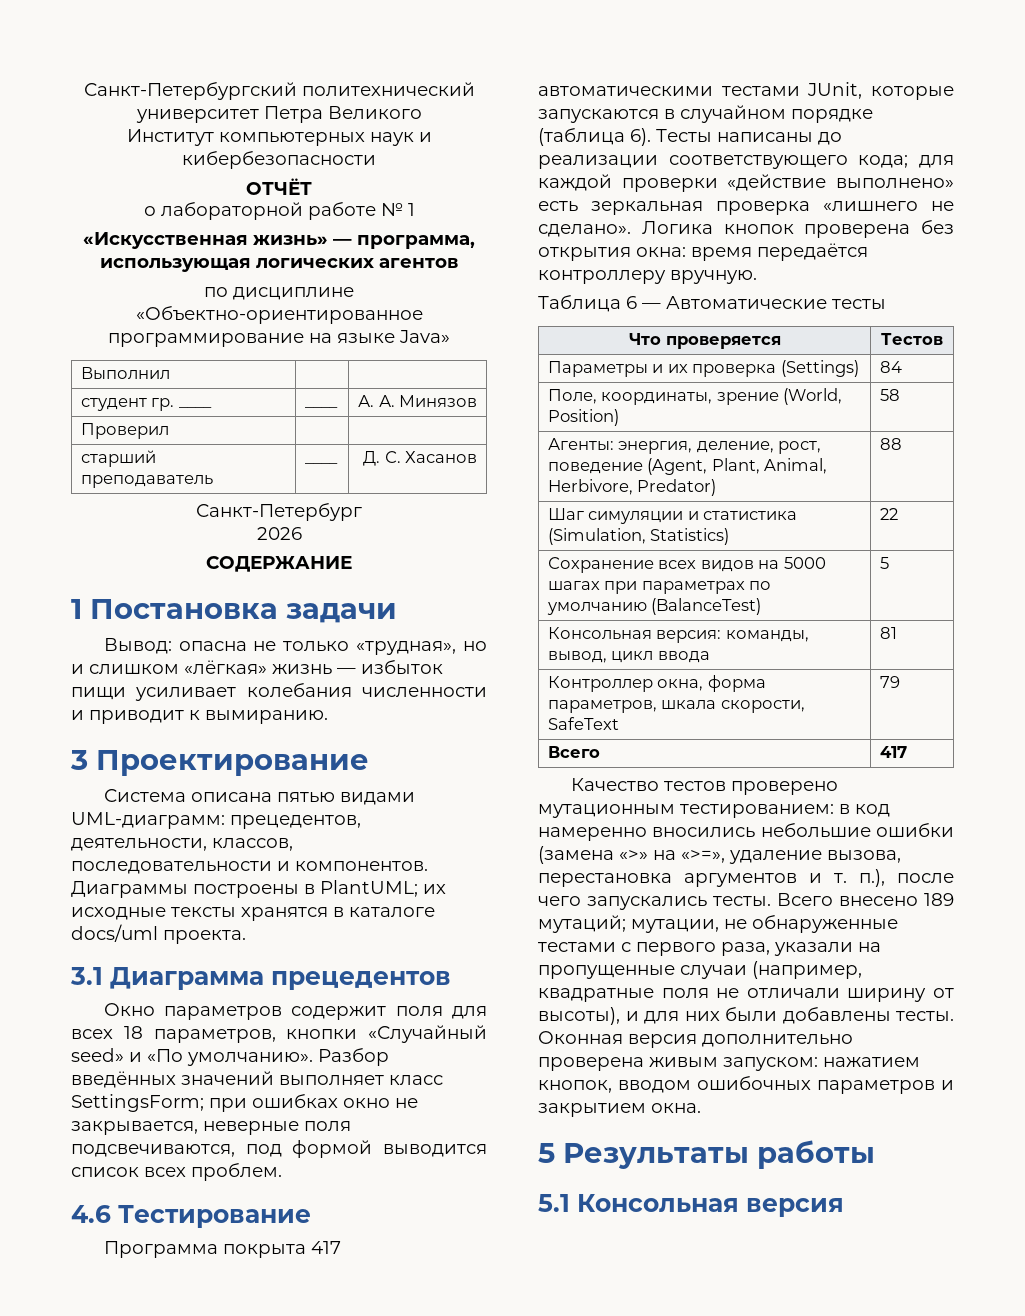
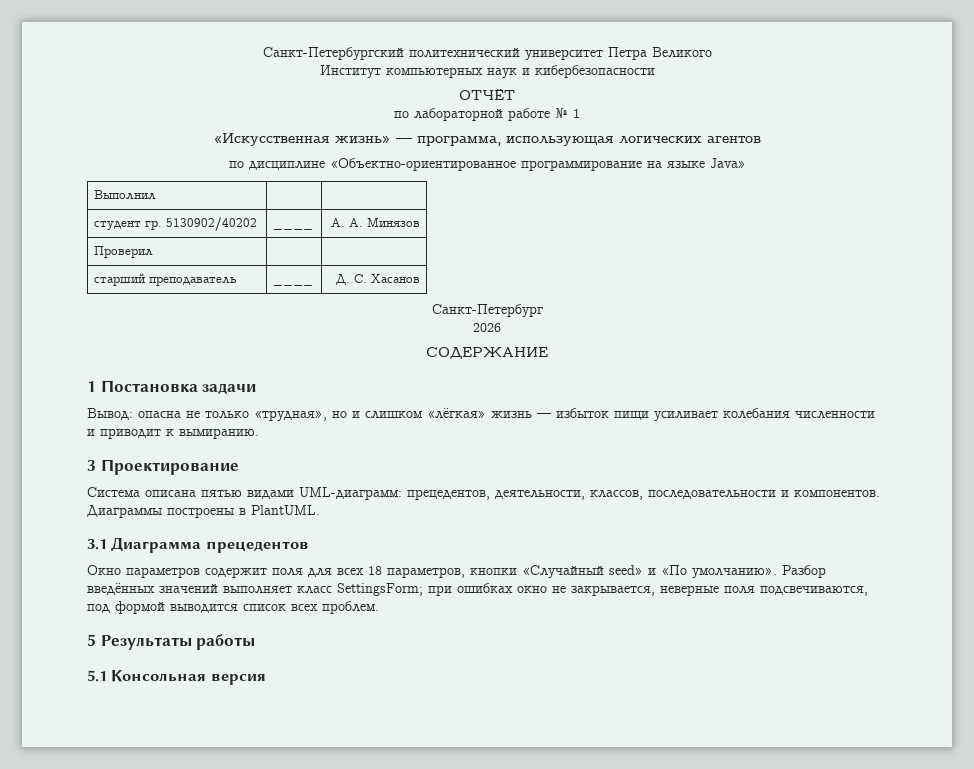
- о лабораторной работе № 1
+ по лабораторной работе № 1
- студент гр. ____ | ____ | А. А. Минязов
+ студент гр. 5130902/40202 | ____ | А. А. Минязов
- Диаграммы построены в PlantUML; их исходные тексты хранятся в каталоге docs/uml проекта.
+ Диаграммы построены в PlantUML.
- 4.6 Тестирование
- Программа покрыта 417 автоматическими тестами JUnit, которые запускаются в случайном порядке (таблица 6). Тесты написаны до реализации соответствующего кода; для каждой проверки «действие выполнено» есть зеркальная проверка «лишнего не сделано». Логика кнопок проверена без открытия окна: время передаётся контроллеру вручную.
- Таблица 6 — Автоматические тесты
- Что проверяется | Тестов
- Параметры и их проверка (Settings) | 84
- Поле, координаты, зрение (World, Position) | 58
- Агенты: энергия, деление, рост, поведение (Agent, Plant, Animal, Herbivore, Predator) | 88
- Шаг симуляции и статистика (Simulation, Statistics) | 22
- Сохранение всех видов на 5000 шагах при параметрах по умолчанию (BalanceTest) | 5
- Консольная версия: команды, вывод, цикл ввода | 81
- Контроллер окна, форма параметров, шкала скорости, SafeText | 79
- Всего | 417
- Качество тестов проверено мутационным тестированием: в код намеренно вносились небольшие ошибки (замена «>» на «>=», удаление вызова, перестановка аргументов и т. п.), после чего запускались тесты. Всего внесено 189 мутаций; мутации, не обнаруженные тестами с первого раза, указали на пропущенные случаи (например, квадратные поля не отличали ширину от высоты), и для них были добавлены тесты. Оконная версия дополнительно проверена живым запуском: нажатием кнопок, вводом ошибочных параметров и закрытием окна.

